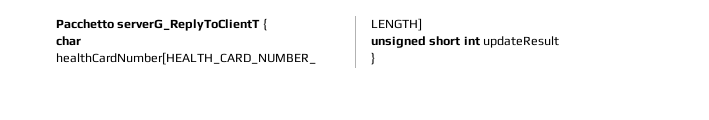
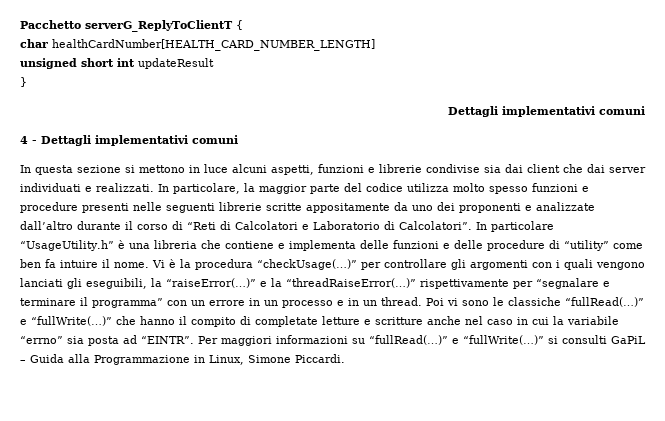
  }
+ Dettagli implementativi comuni
+ 4 - Dettagli implementativi comuni
+ In questa sezione si mettono in luce alcuni aspetti, funzioni e librerie condivise sia dai client che dai server individuati e realizzati. In particolare, la maggior parte del codice utilizza molto spesso funzioni e procedure presenti nelle seguenti librerie scritte appositamente da uno dei proponenti e analizzate dall’altro durante il corso di “Reti di Calcolatori e Laboratorio di Calcolatori”. In particolare “UsageUtility.h” è una libreria che contiene e implementa delle funzioni e delle procedure di “utility” come ben fa intuire il nome. Vi è la procedura “checkUsage(…)” per controllare gli argomenti con i quali vengono lanciati gli eseguibili, la “raiseError(…)” e la “threadRaiseError(…)” rispettivamente per “segnalare e terminare il programma” con un errore in un processo e in un thread. Poi vi sono le classiche “fullRead(…)” e “fullWrite(…)” che hanno il compito di completate letture e scritture anche nel caso in cui la variabile “errno” sia posta ad “EINTR”. Per maggiori informazioni su “fullRead(…)” e “fullWrite(…)” si consulti GaPiL – Guida alla Programmazione in Linux, Simone Piccardi.

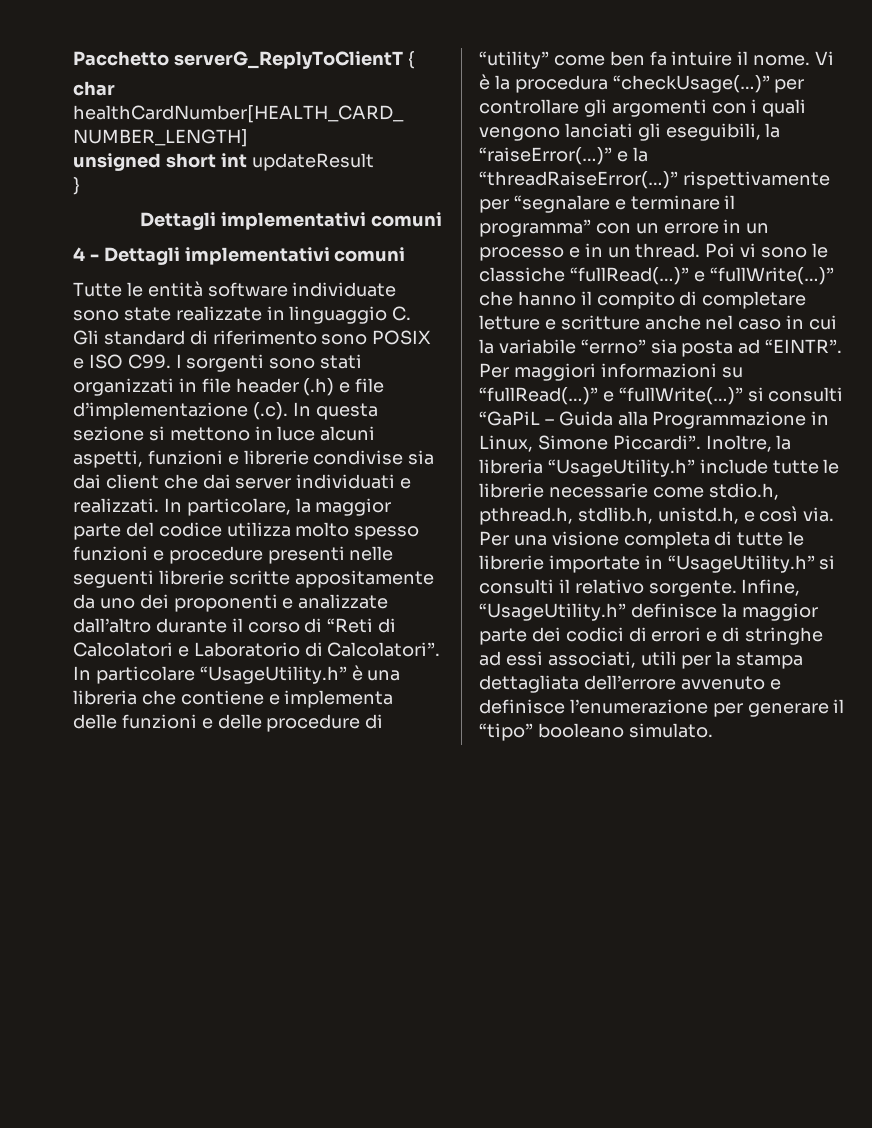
- In questa sezione si mettono in luce alcuni aspetti, funzioni e librerie condivise sia dai client che dai server individuati e realizzati.
+ Tutte le entità software individuate sono state realizzate in linguaggio C. Gli standard di riferimento sono POSIX e ISO C99. I sorgenti sono stati organizzati in file header (.h) e file d’implementazione (.c). In questa sezione si mettono in luce alcuni aspetti, funzioni e librerie condivise sia dai client che dai server individuati e realizzati.
- Poi vi sono le classiche “fullRead(…)” e “fullWrite(…)” che hanno il compito di completate letture e scritture anche nel caso in cui la variabile “errno” sia posta ad “EINTR”.
+ Poi vi sono le classiche “fullRead(…)” e “fullWrite(…)” che hanno il compito di completare letture e scritture anche nel caso in cui la variabile “errno” sia posta ad “EINTR”.
- Per maggiori informazioni su “fullRead(…)” e “fullWrite(…)” si consulti GaPiL – Guida alla Programmazione in Linux, Simone Piccardi.
+ Per maggiori informazioni su “fullRead(…)” e “fullWrite(…)” si consulti “GaPiL – Guida alla Programmazione in Linux, Simone Piccardi”. Inoltre, la libreria “UsageUtility.h” include tutte le librerie necessarie come stdio.h, pthread.h, stdlib.h, unistd.h, e così via. Per una visione completa di tutte le librerie importate in “UsageUtility.h” si consulti il relativo sorgente. Infine, “UsageUtility.h” definisce la maggior parte dei codici di errori e di stringhe ad essi associati, utili per la stampa dettagliata dell’errore avvenuto e definisce l’enumerazione per generare il “tipo” booleano simulato.

